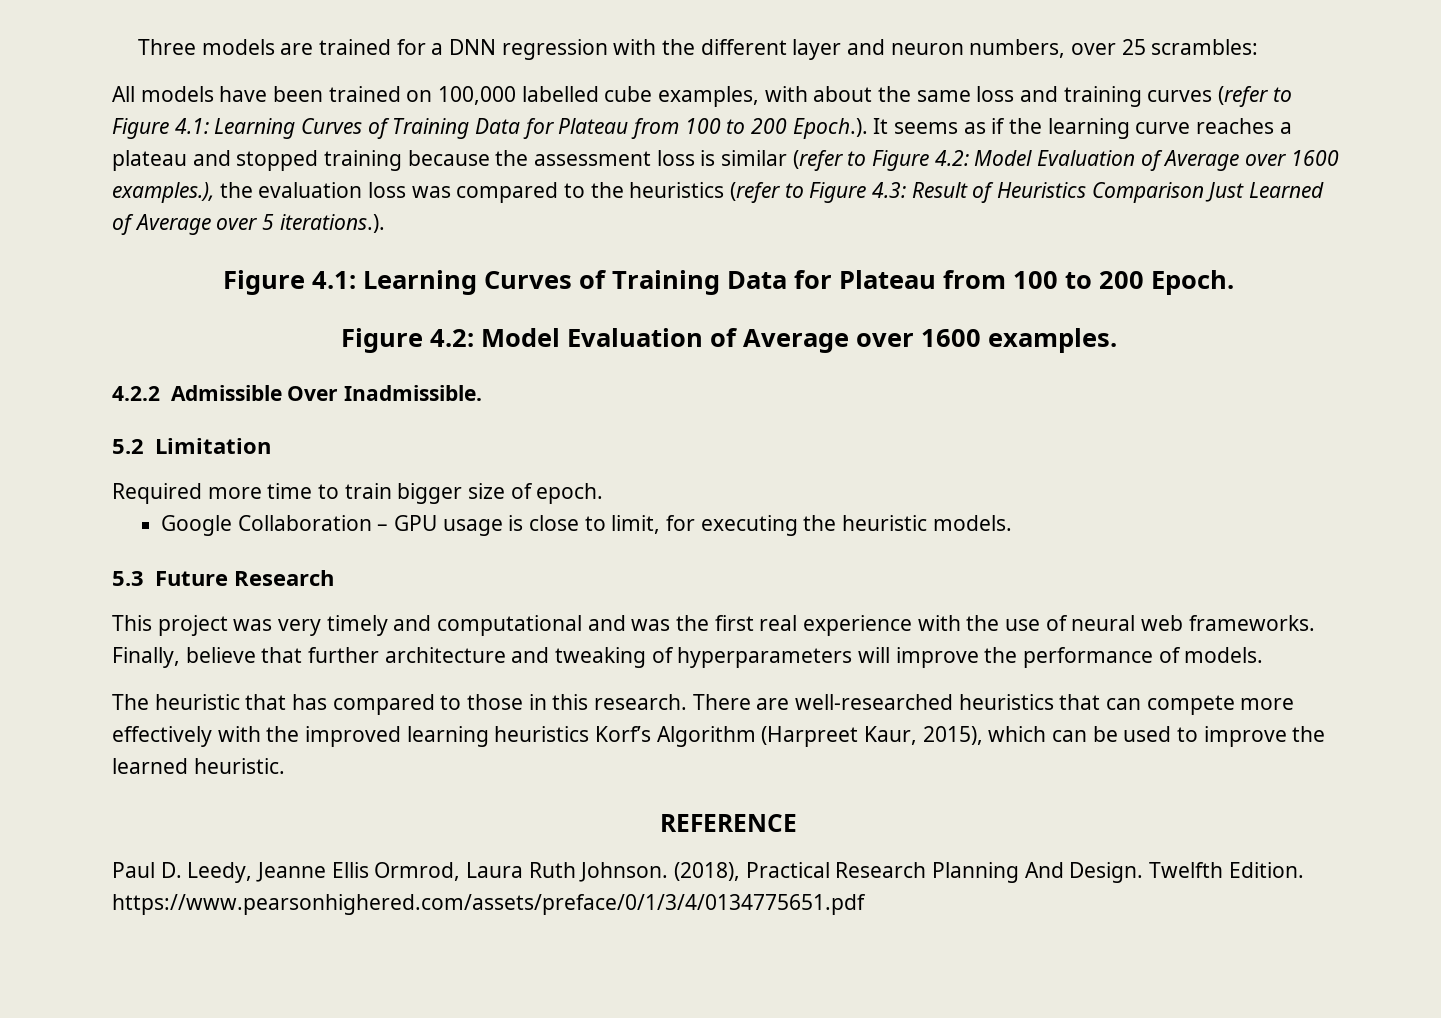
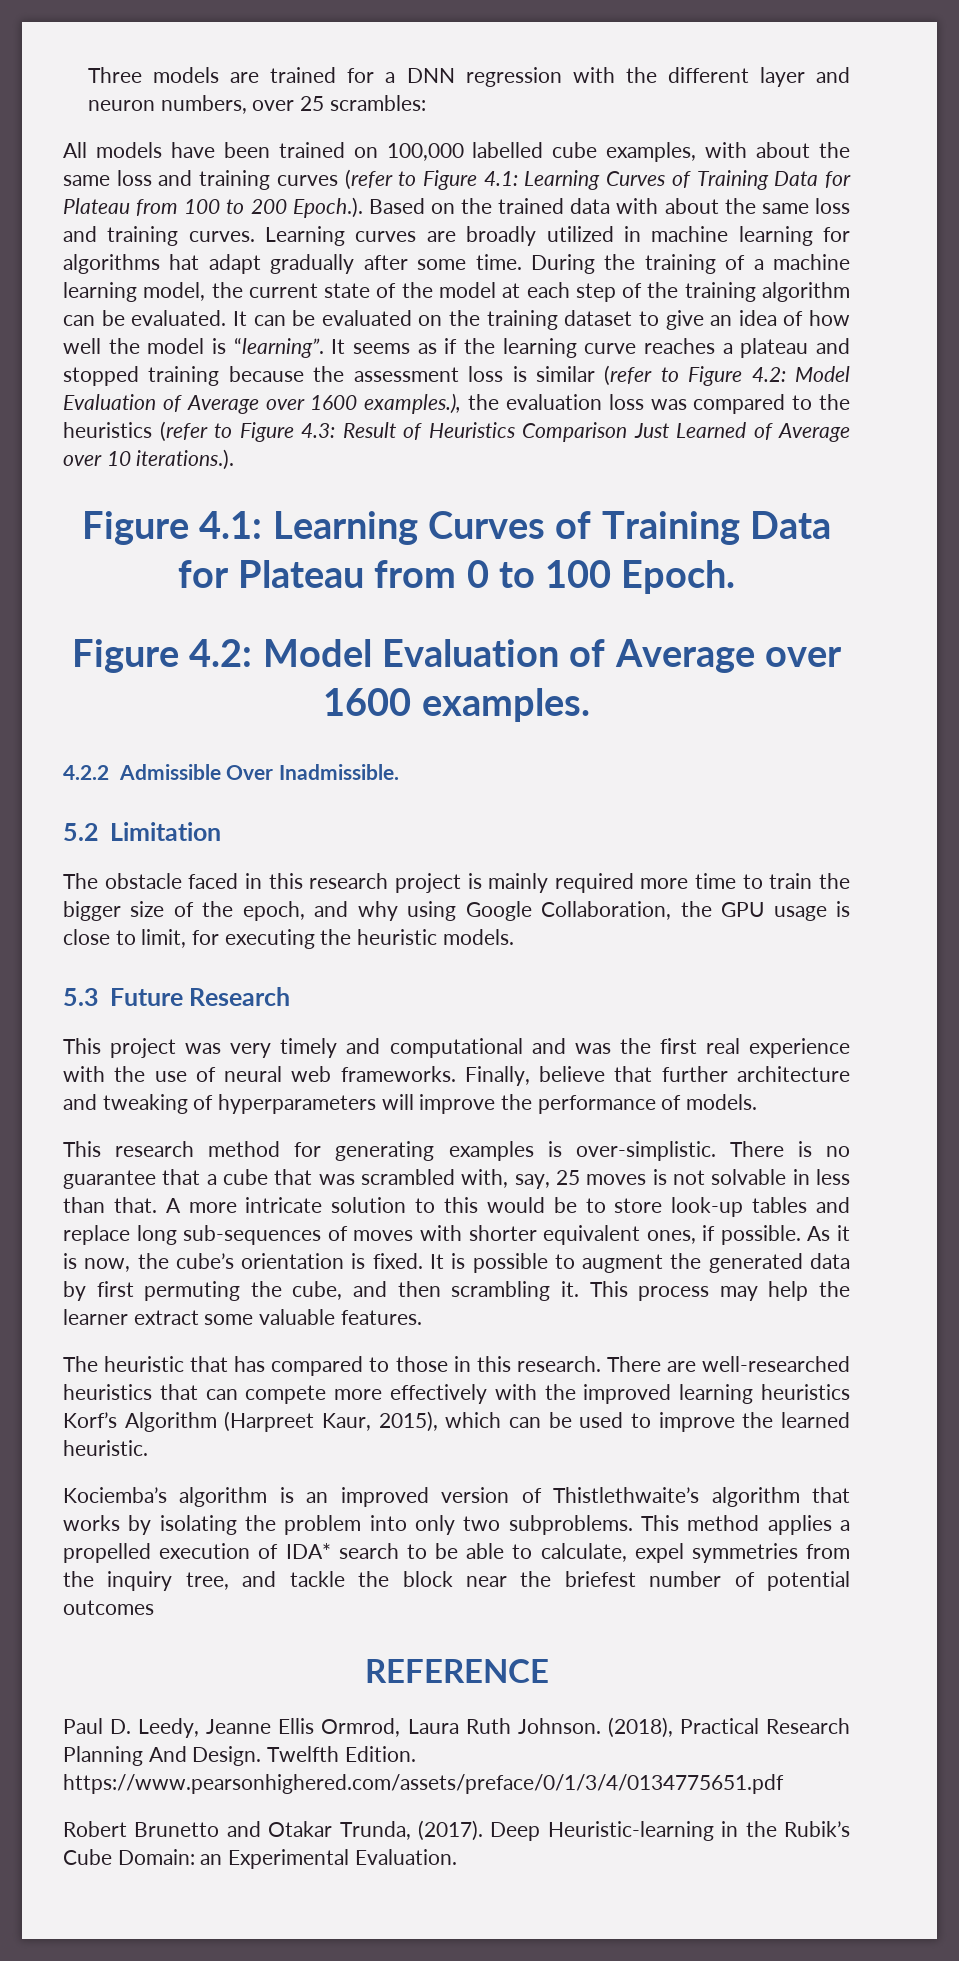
- Learning Curves of Training Data for Plateau from 100 to 200 Epoch.). It seems as if the learning curve reaches a plateau and stopped training because the assessment loss is similar (refer to Figure 4.2:
+ Learning Curves of Training Data for Plateau from 100 to 200 Epoch.). Based on the trained data with about the same loss and training curves. Learning curves are broadly utilized in machine learning for algorithms hat adapt gradually after some time. During the training of a machine learning model, the current state of the model at each step of the training algorithm can be evaluated. It can be evaluated on the training dataset to give an idea of how well the model is “learning”. It seems as if the learning curve reaches a plateau and stopped training because the assessment loss is similar (refer to Figure 4.2:
- Result of Heuristics Comparison Just Learned of Average over 5 iterations.).
+ Result of Heuristics Comparison Just Learned of Average over 10 iterations.).
- Figure 4.1: Learning Curves of Training Data for Plateau from 100 to 200 Epoch.
+ Figure 4.1: Learning Curves of Training Data for Plateau from 0 to 100 Epoch.
- Required more time to train bigger size of epoch.
- Google Collaboration – GPU usage is close to limit, for executing the heuristic models.
+ The obstacle faced in this research project is mainly required more time to train the bigger size of the epoch, and why using Google Collaboration, the GPU usage is close to limit, for executing the heuristic models.
+ This research method for generating examples is over-simplistic. There is no guarantee that a cube that was scrambled with, say, 25 moves is not solvable in less than that. A more intricate solution to this would be to store look-up tables and replace long sub-sequences of moves with shorter equivalent ones, if possible. As it is now, the cube’s orientation is fixed. It is possible to augment the generated data by first permuting the cube, and then scrambling it. This process may help the learner extract some valuable features.
+ Kociemba’s algorithm is an improved version of Thistlethwaite’s algorithm that works by isolating the problem into only two subproblems. This method applies a propelled execution of IDA* search to be able to calculate, expel symmetries from the inquiry tree, and tackle the block near the briefest number of potential outcomes
+ Robert Brunetto and Otakar Trunda, (2017). Deep Heuristic-learning in the Rubik’s Cube Domain: an Experimental Evaluation.

